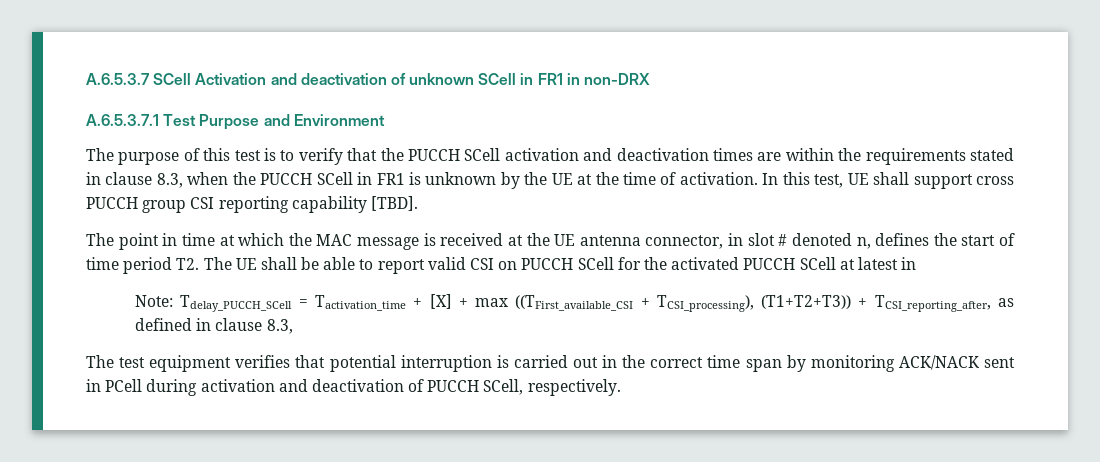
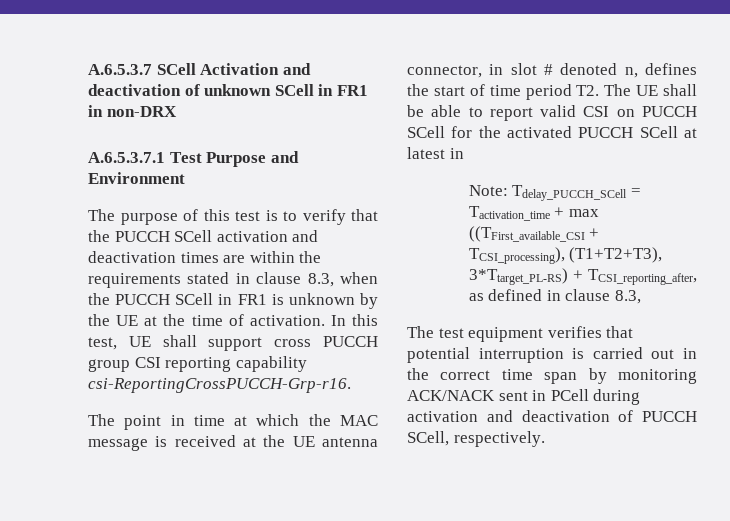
- In this test, UE shall support cross PUCCH group CSI reporting capability [TBD].
+ In this test, UE shall support cross PUCCH group CSI reporting capability csi-ReportingCrossPUCCH-Grp-r16.
- Note: Tdelay_PUCCH_SCell = Tactivation_time + [X] + max ((TFirst_available_CSI + TCSI_processing), (T1+T2+T3)) + TCSI_reporting_after, as defined in clause 8.3,
+ Note: Tdelay_PUCCH_SCell = Tactivation_time + max ((TFirst_available_CSI + TCSI_processing), (T1+T2+T3), 3*Ttarget_PL-RS) + TCSI_reporting_after, as defined in clause 8.3,

